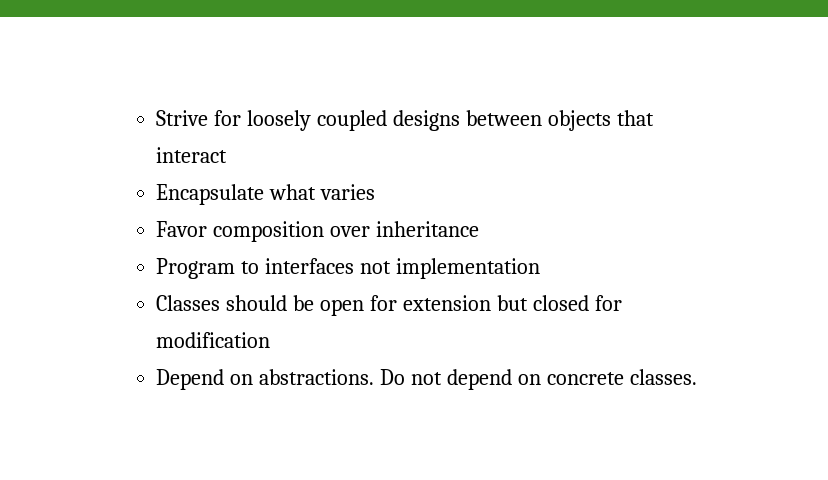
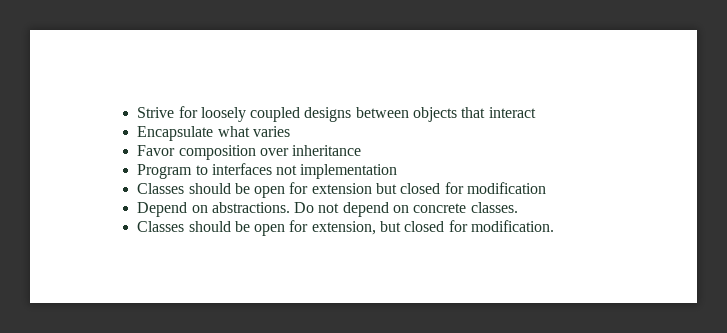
+ Classes should be open for extension, but closed for modification.

